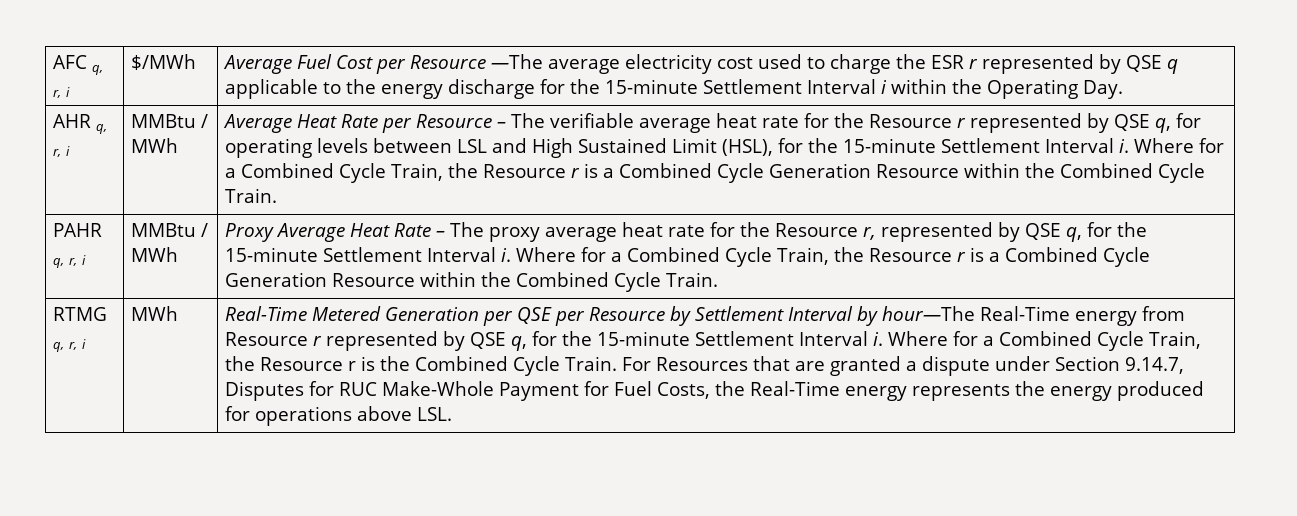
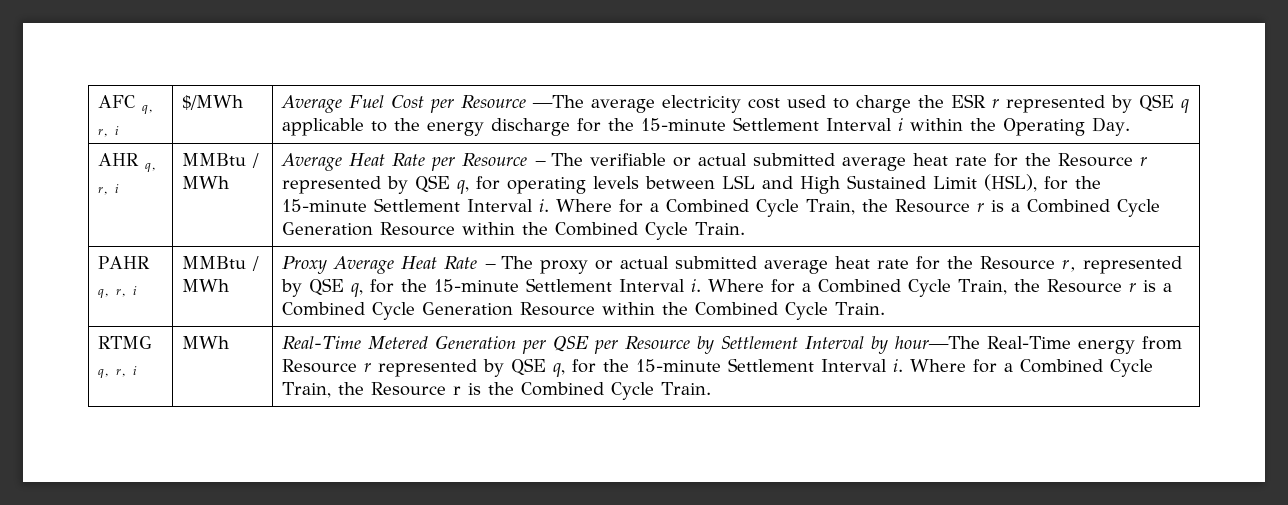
- Average Heat Rate per Resource – The verifiable average heat rate for the Resource r represented by QSE q, for operating levels between LSL and High Sustained Limit (HSL), for the 15-minute Settlement Interval i.
+ Average Heat Rate per Resource – The verifiable or actual submitted average heat rate for the Resource r represented by QSE q, for operating levels between LSL and High Sustained Limit (HSL), for the 15-minute Settlement Interval i.
- Proxy Average Heat Rate – The proxy average heat rate for the Resource r, represented by QSE q, for the 15-minute Settlement Interval i.
+ Proxy Average Heat Rate – The proxy or actual submitted average heat rate for the Resource r, represented by QSE q, for the 15-minute Settlement Interval i.
- For Resources that are granted a dispute under Section 9.14.7, Disputes for RUC Make-Whole Payment for Fuel Costs, the Real-Time energy represents the energy produced for operations above LSL.

